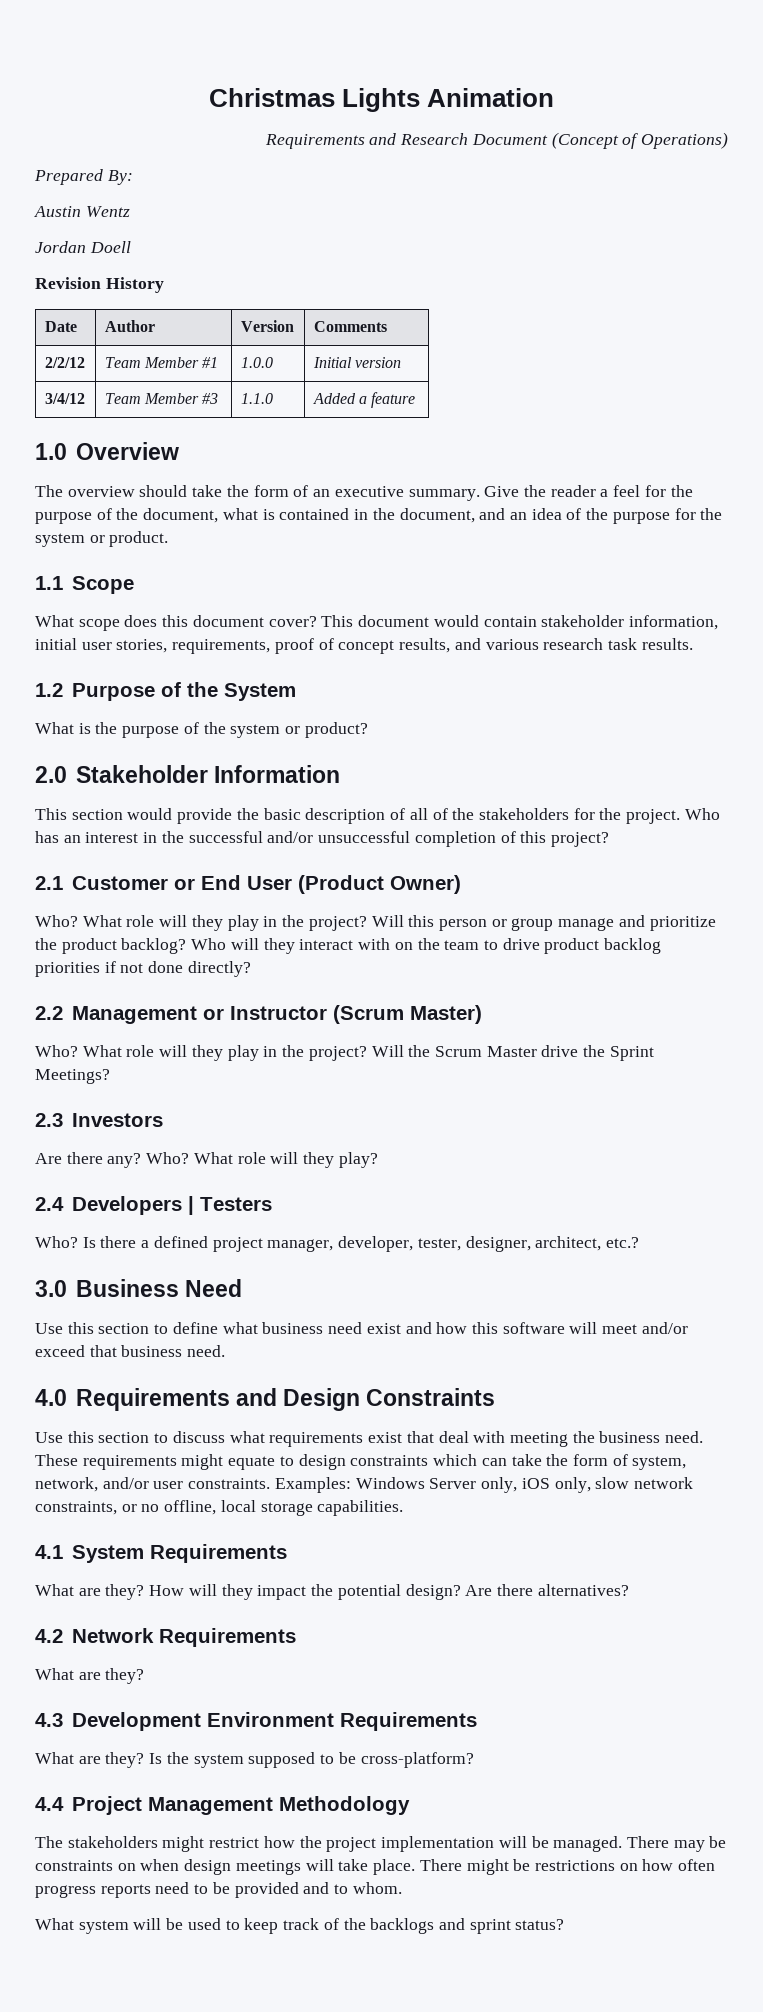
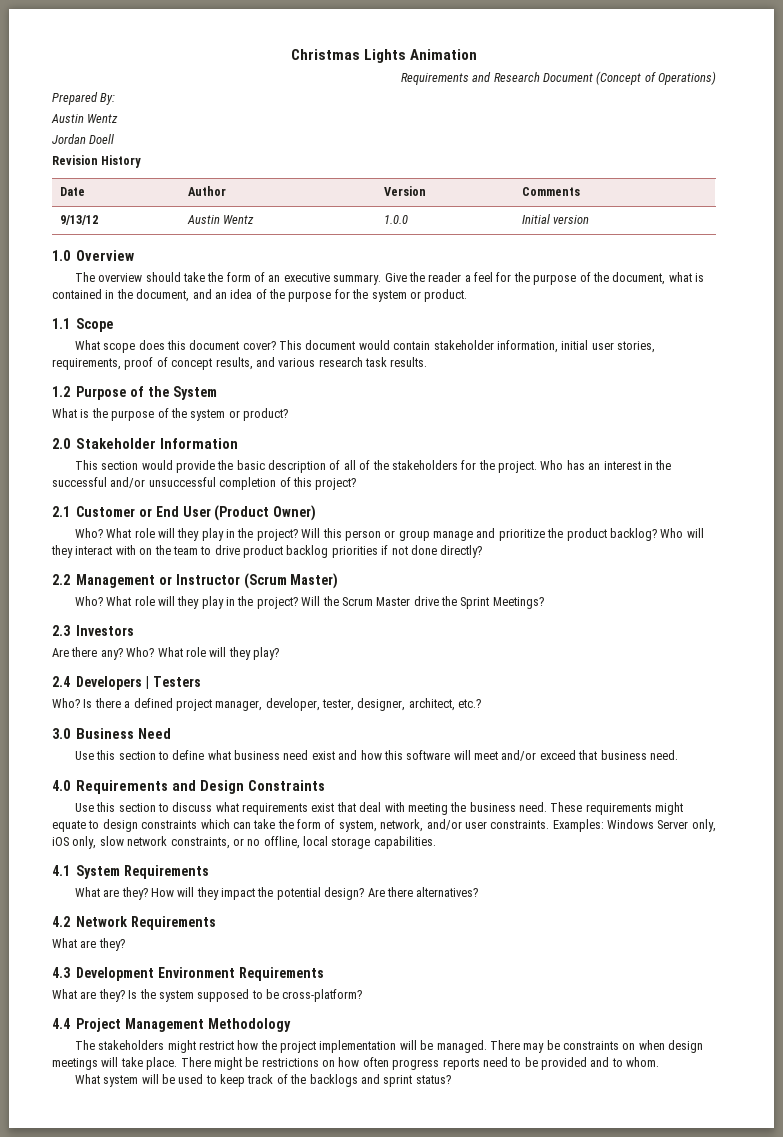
- 2/2/12 | Team Member #1 | 1.0.0 | Initial version
+ 9/13/12 | Austin Wentz | 1.0.0 | Initial version
- 3/4/12 | Team Member #3 | 1.1.0 | Added a feature

